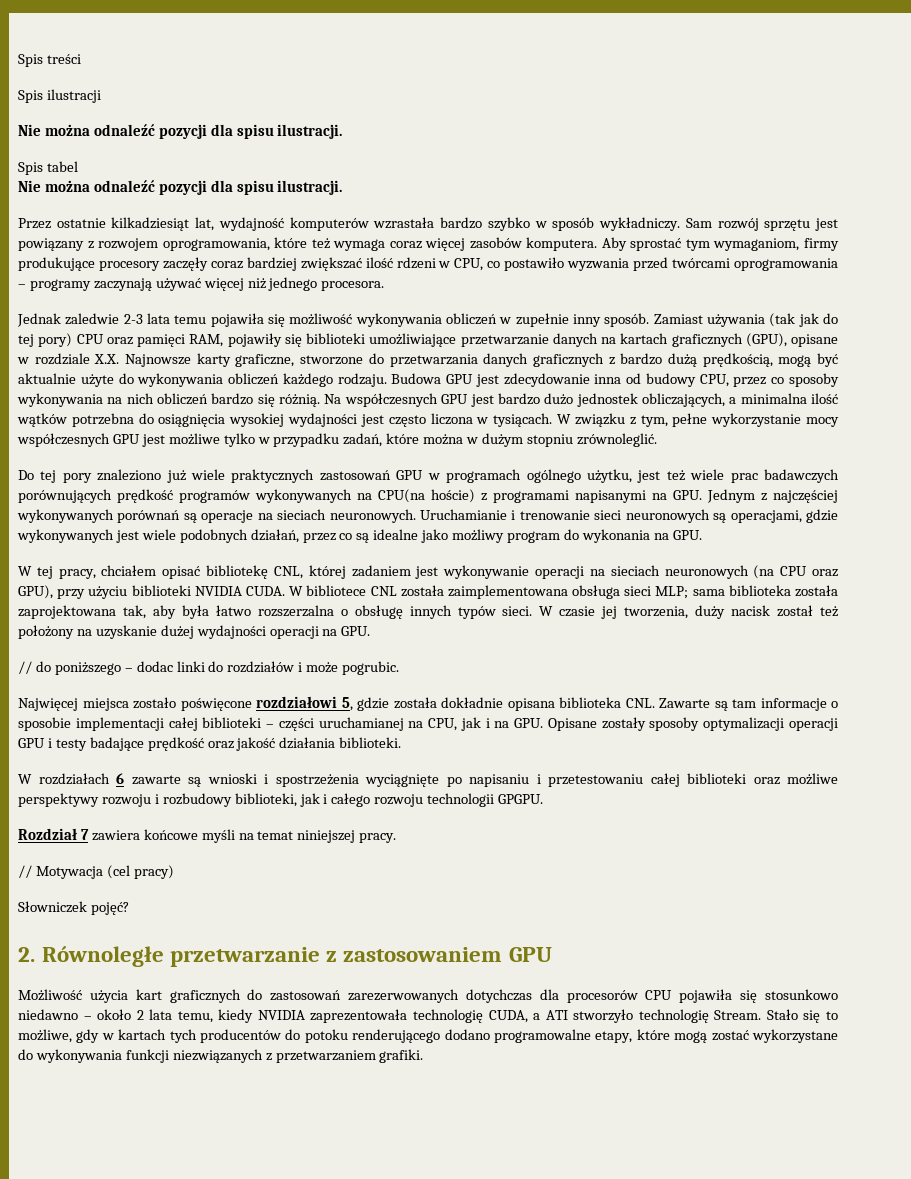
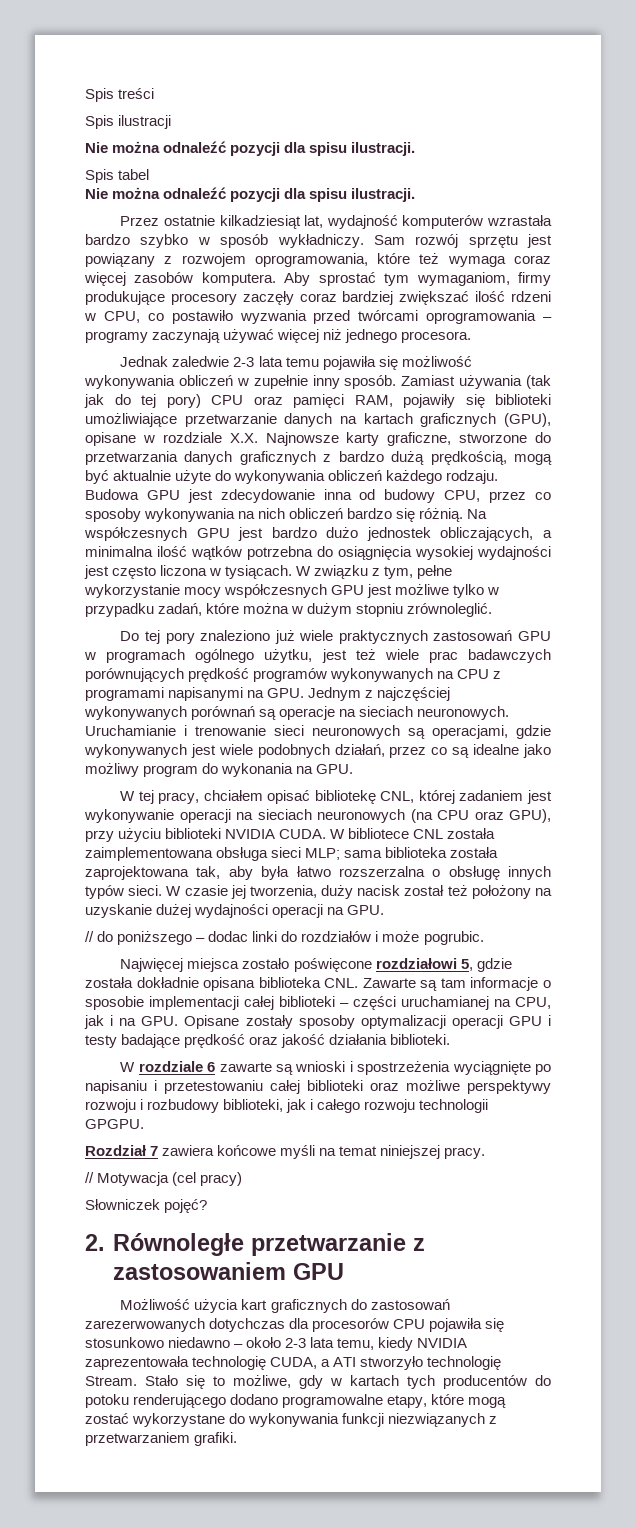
- Do tej pory znaleziono już wiele praktycznych zastosowań GPU w programach ogólnego użytku, jest też wiele prac badawczych porównujących prędkość programów wykonywanych na CPU(na hoście) z programami napisanymi na GPU. Jednym z najczęściej wykonywanych porównań są operacje na sieciach neuronowych.
+ Do tej pory znaleziono już wiele praktycznych zastosowań GPU w programach ogólnego użytku, jest też wiele prac badawczych porównujących prędkość programów wykonywanych na CPU z programami napisanymi na GPU. Jednym z najczęściej wykonywanych porównań są operacje na sieciach neuronowych.
- W rozdziałach 6 zawarte są wnioski i spostrzeżenia wyciągnięte po napisaniu i przetestowaniu całej biblioteki oraz możliwe perspektywy rozwoju i rozbudowy biblioteki, jak i całego rozwoju technologii GPGPU.
+ W rozdziale 6 zawarte są wnioski i spostrzeżenia wyciągnięte po napisaniu i przetestowaniu całej biblioteki oraz możliwe perspektywy rozwoju i rozbudowy biblioteki, jak i całego rozwoju technologii GPGPU.
- Możliwość użycia kart graficznych do zastosowań zarezerwowanych dotychczas dla procesorów CPU pojawiła się stosunkowo niedawno – około 2 lata temu, kiedy NVIDIA zaprezentowała technologię CUDA, a ATI stworzyło technologię Stream.
+ Możliwość użycia kart graficznych do zastosowań zarezerwowanych dotychczas dla procesorów CPU pojawiła się stosunkowo niedawno – około 2-3 lata temu, kiedy NVIDIA zaprezentowała technologię CUDA, a ATI stworzyło technologię Stream.

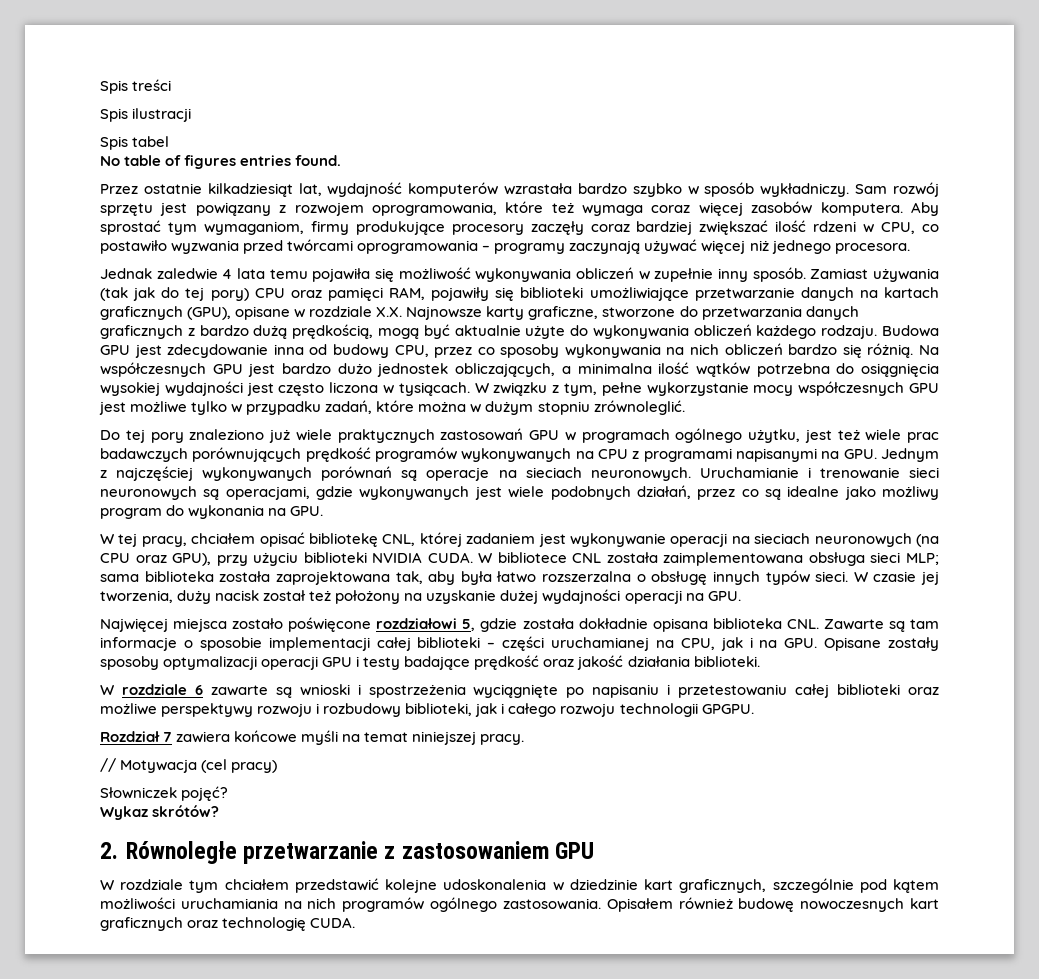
  Spis ilustracji
- Nie można odnaleźć pozycji dla spisu ilustracji.
  Spis tabel
- Nie można odnaleźć pozycji dla spisu ilustracji.
+ No table of figures entries found.
- Jednak zaledwie 2-3 lata temu pojawiła się możliwość wykonywania obliczeń w zupełnie inny sposób.
+ Jednak zaledwie 4 lata temu pojawiła się możliwość wykonywania obliczeń w zupełnie inny sposób.
- // do poniższego – dodac linki do rozdziałów i może pogrubic.
+ Wykaz skrótów?
- Możliwość użycia kart graficznych do zastosowań zarezerwowanych dotychczas dla procesorów CPU pojawiła się stosunkowo niedawno – około 2-3 lata temu, kiedy NVIDIA zaprezentowała technologię CUDA, a ATI stworzyło technologię Stream. Stało się to możliwe, gdy w kartach tych producentów do potoku renderującego dodano programowalne etapy, które mogą zostać wykorzystane do wykonywania funkcji niezwiązanych z przetwarzaniem grafiki.
+ W rozdziale tym chciałem przedstawić kolejne udoskonalenia w dziedzinie kart graficznych, szczególnie pod kątem możliwości uruchamiania na nich programów ogólnego zastosowania. Opisałem również budowę nowoczesnych kart graficznych oraz technologię CUDA.

